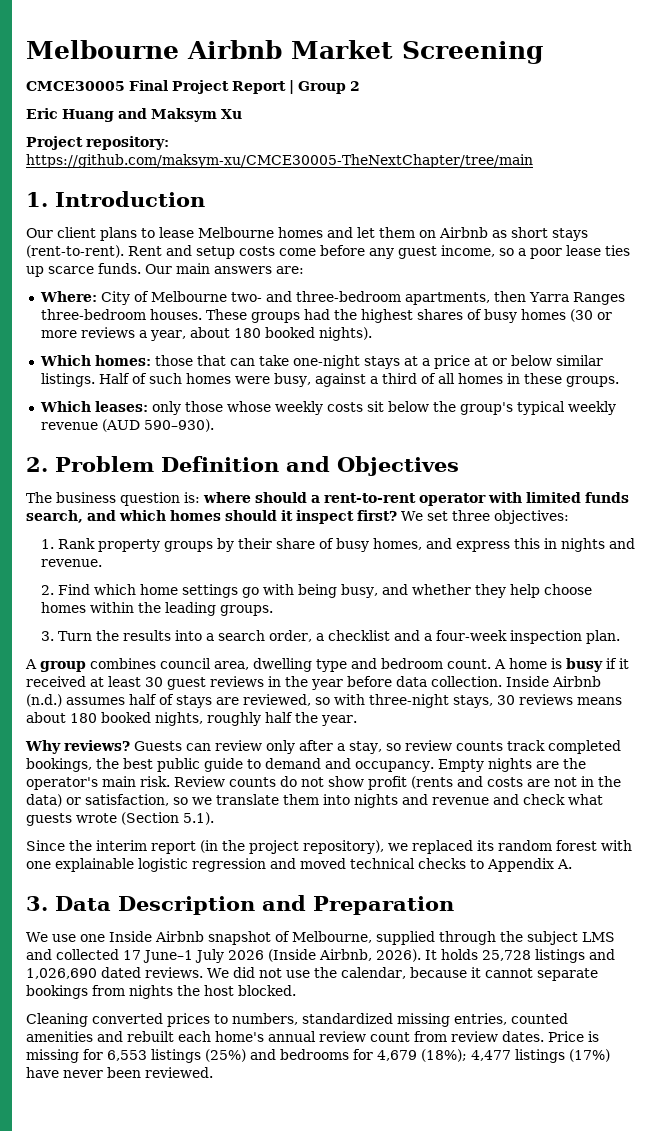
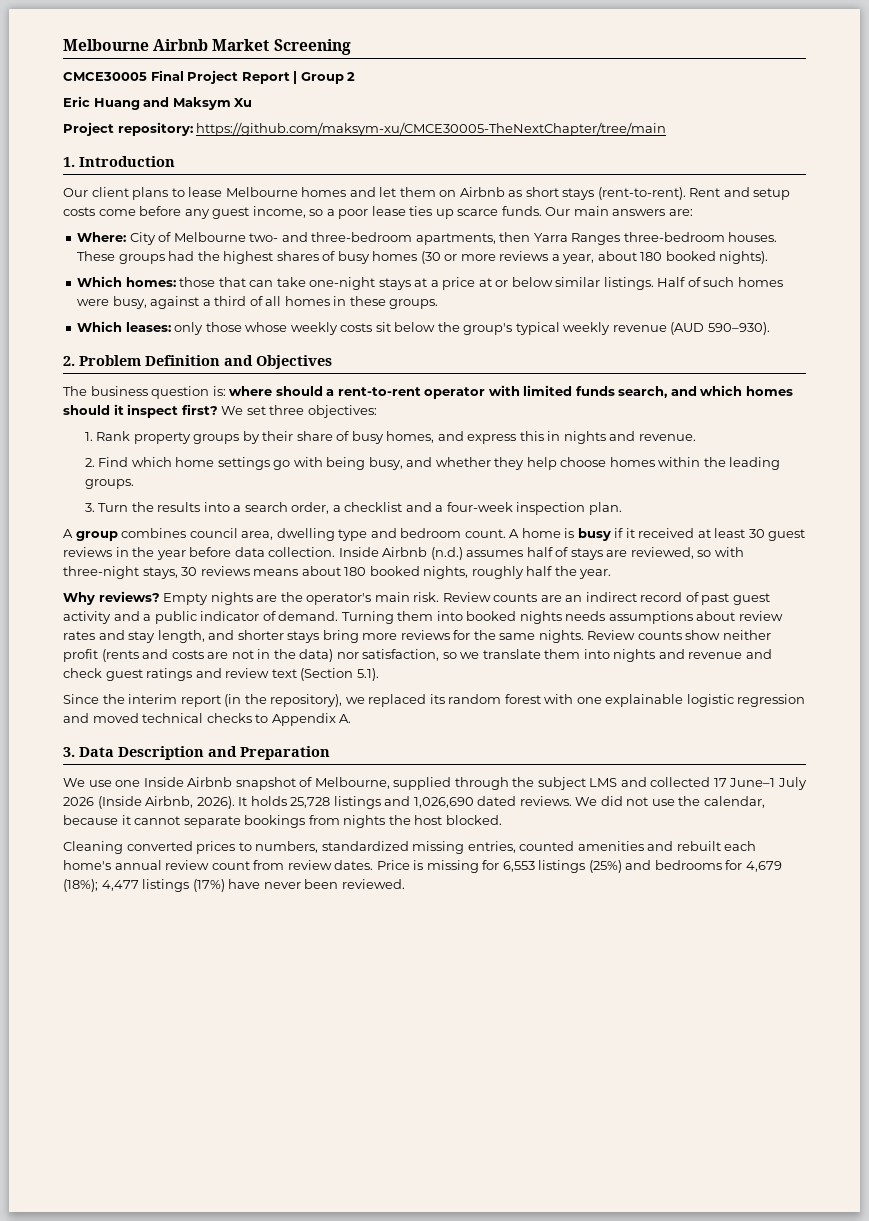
- Guests can review only after a stay, so review counts track completed bookings, the best public guide to demand and occupancy.
- Review counts do not show profit (rents and costs are not in the data) or satisfaction, so we translate them into nights and revenue and check what guests wrote (Section 5.1).
+ Review counts are an indirect record of past guest activity and a public indicator of demand. Turning them into booked nights needs assumptions about review rates and stay length, and shorter stays bring more reviews for the same nights. Review counts show neither profit (rents and costs are not in the data) nor satisfaction, so we translate them into nights and revenue and check guest ratings and review text (Section 5.1).
- Since the interim report (in the project repository), we replaced its random forest with one explainable logistic regression and moved technical checks to Appendix A.
+ Since the interim report (in the repository), we replaced its random forest with one explainable logistic regression and moved technical checks to Appendix A.

